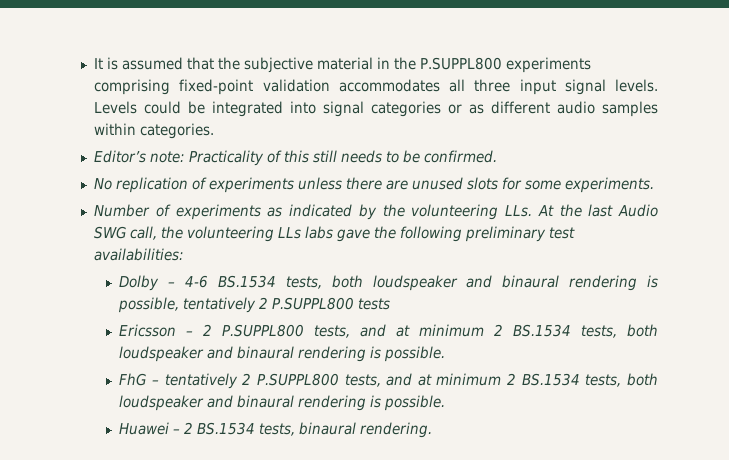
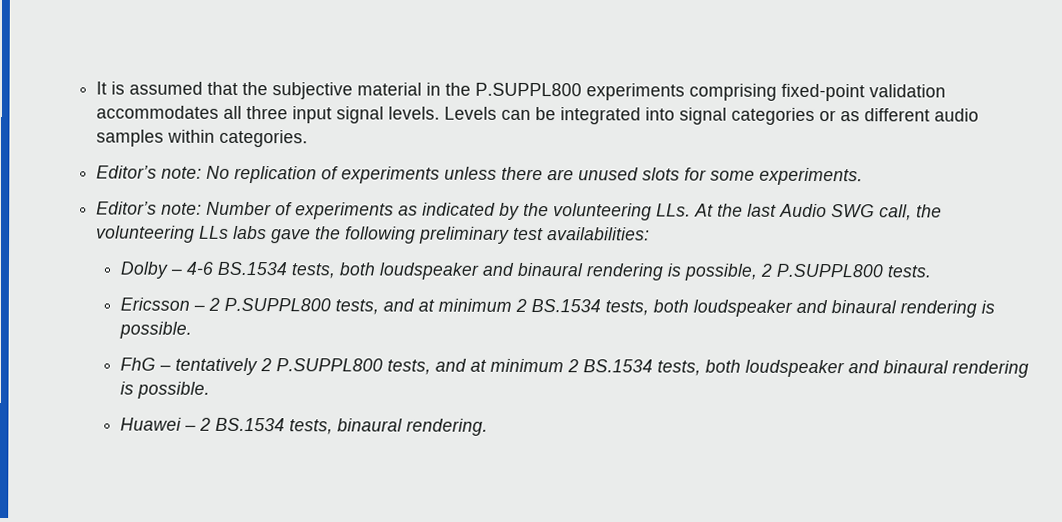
- Levels could be integrated into signal categories or as different audio samples within categories.
+ Levels can be integrated into signal categories or as different audio samples within categories.
- Editor’s note: Practicality of this still needs to be confirmed.
- No replication of experiments unless there are unused slots for some experiments.
+ Editor’s note: No replication of experiments unless there are unused slots for some experiments.
- Number of experiments as indicated by the volunteering LLs. At the last Audio SWG call, the volunteering LLs labs gave the following preliminary test availabilities:
+ Editor’s note: Number of experiments as indicated by the volunteering LLs. At the last Audio SWG call, the volunteering LLs labs gave the following preliminary test availabilities:
- Dolby – 4-6 BS.1534 tests, both loudspeaker and binaural rendering is possible, tentatively 2 P.SUPPL800 tests
+ Dolby – 4-6 BS.1534 tests, both loudspeaker and binaural rendering is possible, 2 P.SUPPL800 tests.

